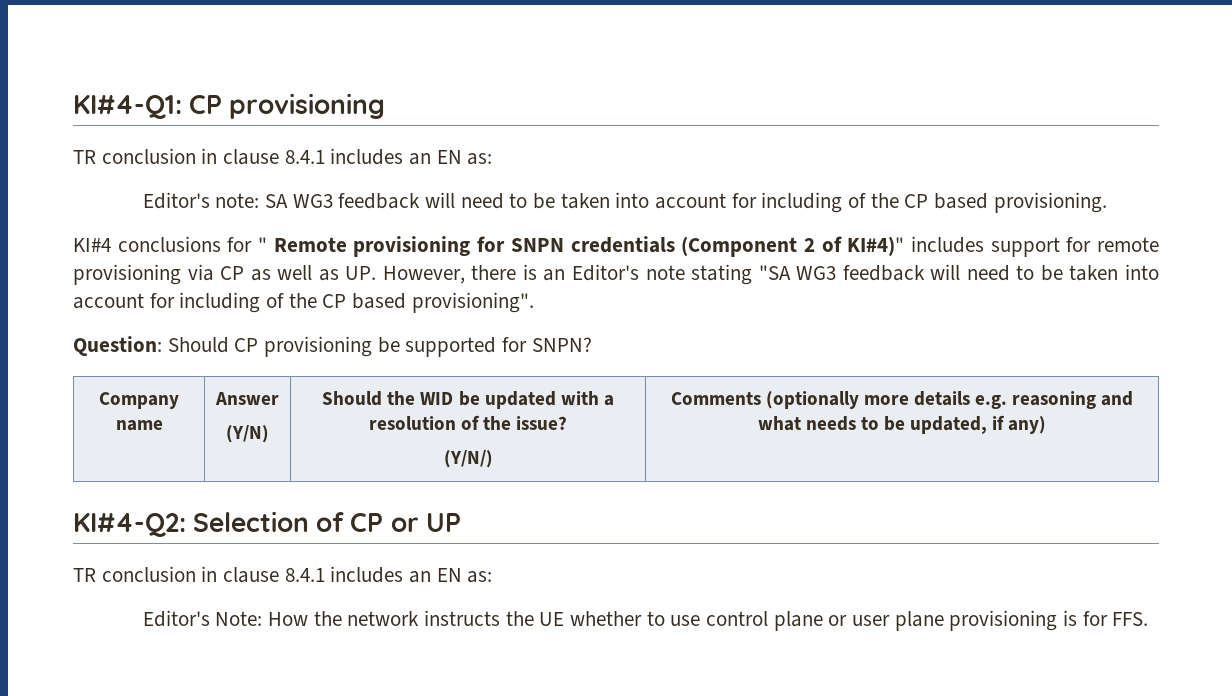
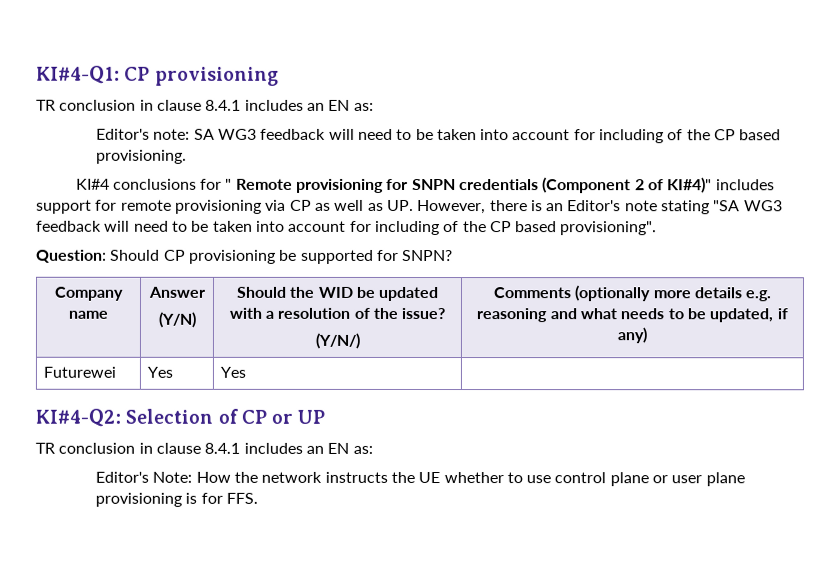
+ Futurewei | Yes | Yes |

